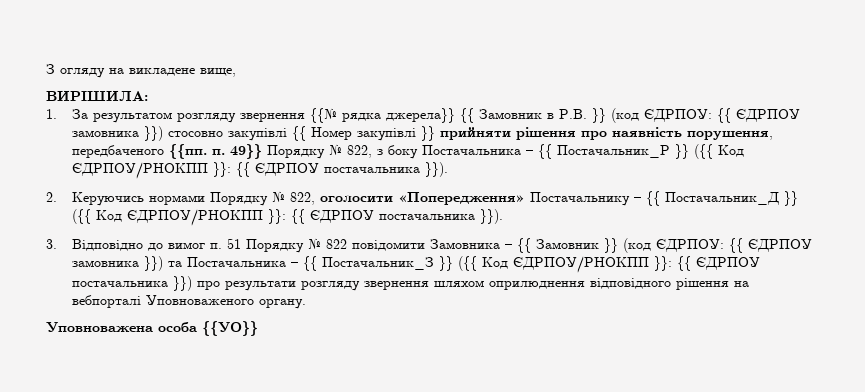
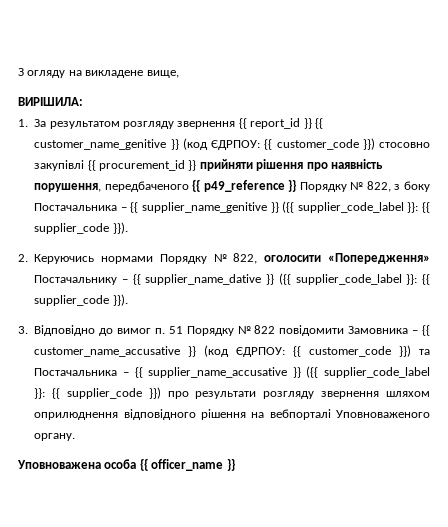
- 1. За результатом розгляду звернення {{№ рядка джерела}} {{ Замовник в Р.В. }} (код ЄДРПОУ: {{ ЄДРПОУ замовника }}) стосовно закупівлі {{ Номер закупівлі }} прийняти рішення про наявність порушення, передбаченого {{пп. п. 49}} Порядку № 822, з боку Постачальника – {{ Постачальник_Р }} ({{ Код ЄДРПОУ/РНОКПП }}: {{ ЄДРПОУ постачальника }}).
+ 1. За результатом розгляду звернення {{ report_id }} {{ customer_name_genitive }} (код ЄДРПОУ: {{ customer_code }}) стосовно закупівлі {{ procurement_id }} прийняти рішення про наявність порушення, передбаченого {{ p49_reference }} Порядку № 822, з боку Постачальника – {{ supplier_name_genitive }} ({{ supplier_code_label }}: {{ supplier_code }}).
- 2. Керуючись нормами Порядку № 822, оголосити «Попередження» Постачальнику – {{ Постачальник_Д }} ({{ Код ЄДРПОУ/РНОКПП }}: {{ ЄДРПОУ постачальника }}).
+ 2. Керуючись нормами Порядку № 822, оголосити «Попередження» Постачальнику – {{ supplier_name_dative }} ({{ supplier_code_label }}: {{ supplier_code }}).
- 3. Відповідно до вимог п. 51 Порядку № 822 повідомити Замовника – {{ Замовник }} (код ЄДРПОУ: {{ ЄДРПОУ замовника }}) та Постачальника – {{ Постачальник_З }} ({{ Код ЄДРПОУ/РНОКПП }}: {{ ЄДРПОУ постачальника }}) про результати розгляду звернення шляхом оприлюднення відповідного рішення на вебпорталі Уповноваженого органу.
+ 3. Відповідно до вимог п. 51 Порядку № 822 повідомити Замовника – {{ customer_name_accusative }} (код ЄДРПОУ: {{ customer_code }}) та Постачальника – {{ supplier_name_accusative }} ({{ supplier_code_label }}: {{ supplier_code }}) про результати розгляду звернення шляхом оприлюднення відповідного рішення на вебпорталі Уповноваженого органу.
- Уповноважена особа {{УО}}
+ Уповноважена особа {{ officer_name }}

